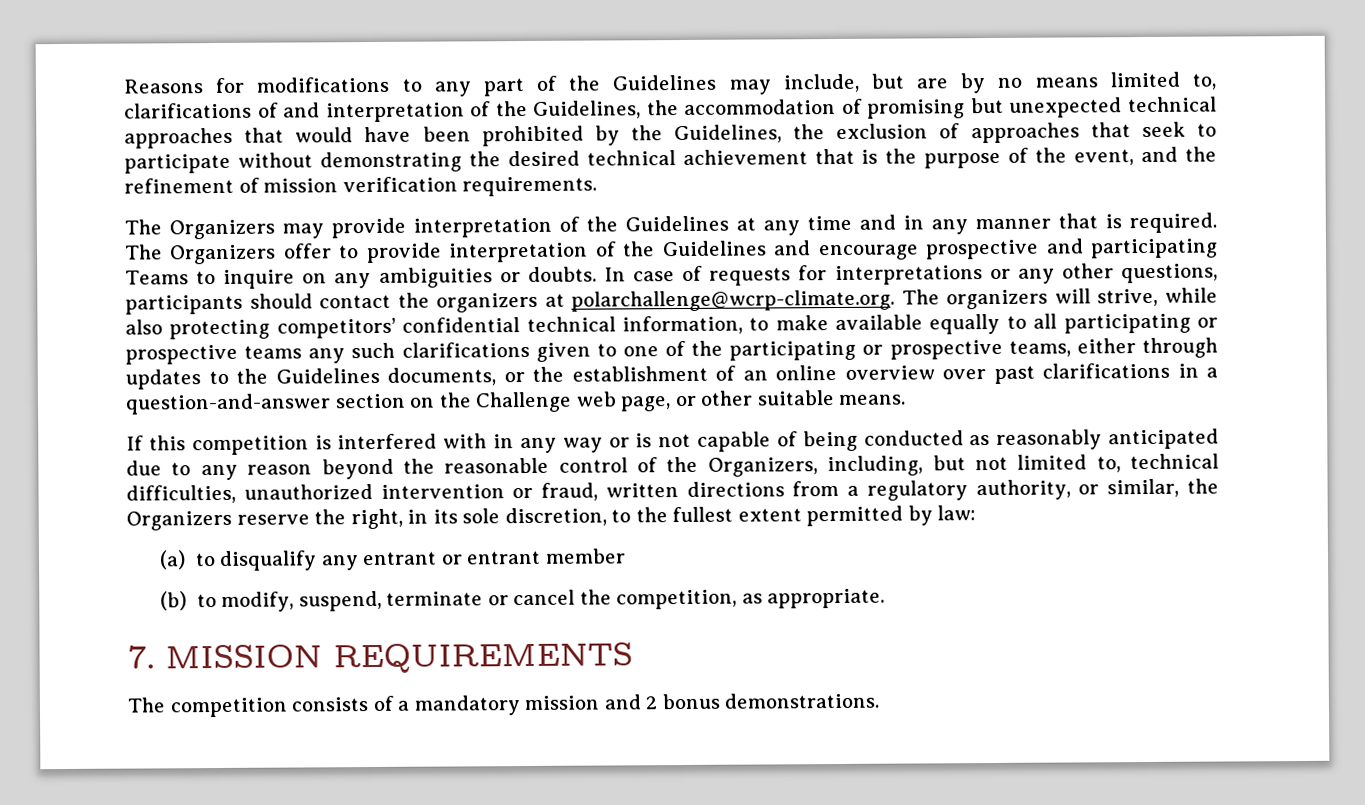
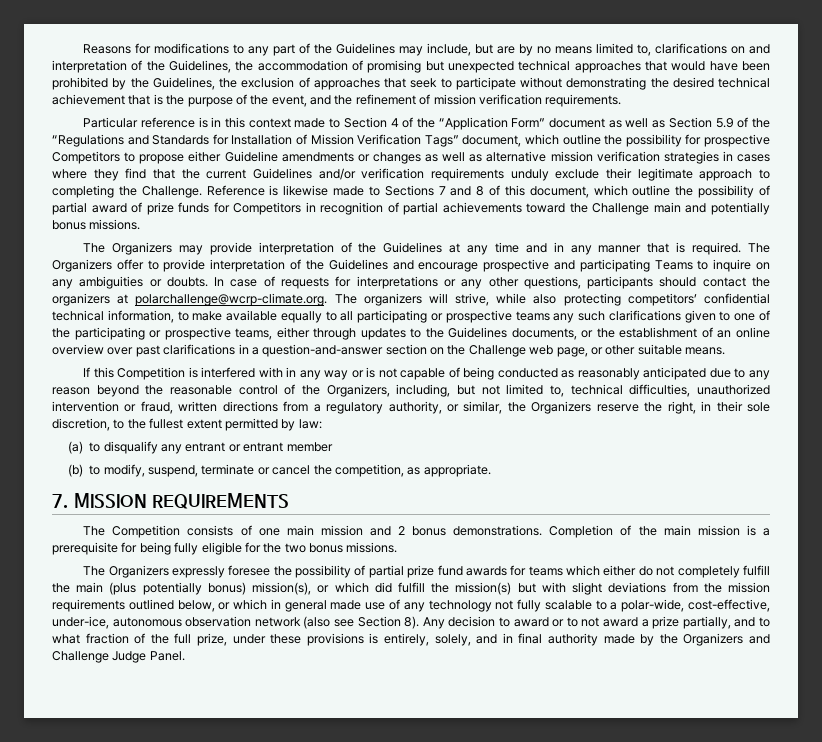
- Reasons for modifications to any part of the Guidelines may include, but are by no means limited to, clarifications of and interpretation of the Guidelines, the accommodation of promising but unexpected technical approaches that would have been prohibited by the Guidelines, the exclusion of approaches that seek to participate without demonstrating the desired technical achievement that is the purpose of the event, and the refinement of mission verification requirements.
+ Reasons for modifications to any part of the Guidelines may include, but are by no means limited to, clarifications on and interpretation of the Guidelines, the accommodation of promising but unexpected technical approaches that would have been prohibited by the Guidelines, the exclusion of approaches that seek to participate without demonstrating the desired technical achievement that is the purpose of the event, and the refinement of mission verification requirements.
+ Particular reference is in this context made to Section 4 of the “Application Form” document as well as Section 5.9 of the “Regulations and Standards for Installation of Mission Verification Tags” document, which outline the possibility for prospective Competitors to propose either Guideline amendments or changes as well as alternative mission verification strategies in cases where they find that the current Guidelines and/or verification requirements unduly exclude their legitimate approach to completing the Challenge. Reference is likewise made to Sections 7 and 8 of this document, which outline the possibility of partial award of prize funds for Competitors in recognition of partial achievements toward the Challenge main and potentially bonus missions.
- If this competition is interfered with in any way or is not capable of being conducted as reasonably anticipated due to any reason beyond the reasonable control of the Organizers, including, but not limited to, technical difficulties, unauthorized intervention or fraud, written directions from a regulatory authority, or similar, the Organizers reserve the right, in its sole discretion, to the fullest extent permitted by law:
+ If this Competition is interfered with in any way or is not capable of being conducted as reasonably anticipated due to any reason beyond the reasonable control of the Organizers, including, but not limited to, technical difficulties, unauthorized intervention or fraud, written directions from a regulatory authority, or similar, the Organizers reserve the right, in their sole discretion, to the fullest extent permitted by law:
- The competition consists of a mandatory mission and 2 bonus demonstrations.
+ The Competition consists of one main mission and 2 bonus demonstrations.
+ Completion of the main mission is a prerequisite for being fully eligible for the two bonus missions.
+ The Organizers expressly foresee the possibility of partial prize fund awards for teams which either do not completely fulfill the main (plus potentially bonus) mission(s), or which did fulfill the mission(s) but with slight deviations from the mission requirements outlined below, or which in general made use of any technology not fully scalable to a polar-wide, cost-effective, under-ice, autonomous observation network (also see Section 8). Any decision to award or to not award a prize partially, and to what fraction of the full prize, under these provisions is entirely, solely, and in final authority made by the Organizers and Challenge Judge Panel.

